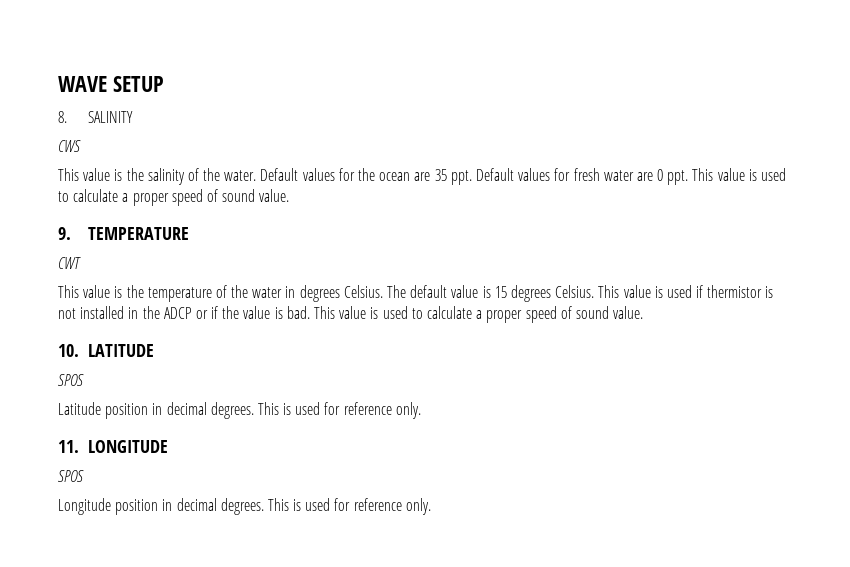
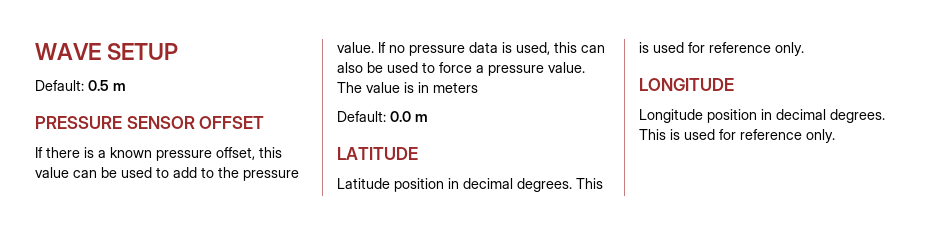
- 8. SALINITY
- CWS
- This value is the salinity of the water. Default values for the ocean are 35 ppt. Default values for fresh water are 0 ppt. This value is used to calculate a proper speed of sound value.
- 9. TEMPERATURE
- CWT
- This value is the temperature of the water in degrees Celsius. The default value is 15 degrees Celsius. This value is used if thermistor is not installed in the ADCP or if the value is bad. This value is used to calculate a proper speed of sound value.
- 10. LATITUDE
- SPOS
+ Default: 0.5 m
+ PRESSURE SENSOR OFFSET
+ If there is a known pressure offset, this value can be used to add to the pressure value. If no pressure data is used, this can also be used to force a pressure value. The value is in meters
+ Default: 0.0 m
+ LATITUDE
- 11. LONGITUDE
- SPOS
+ LONGITUDE

